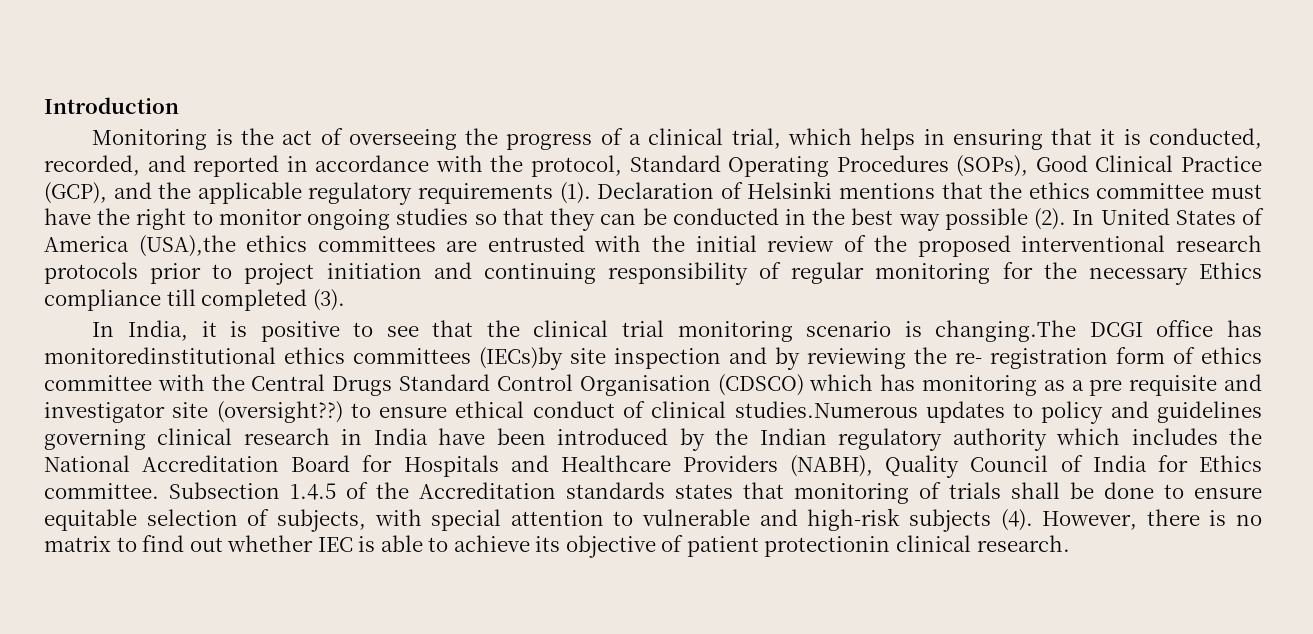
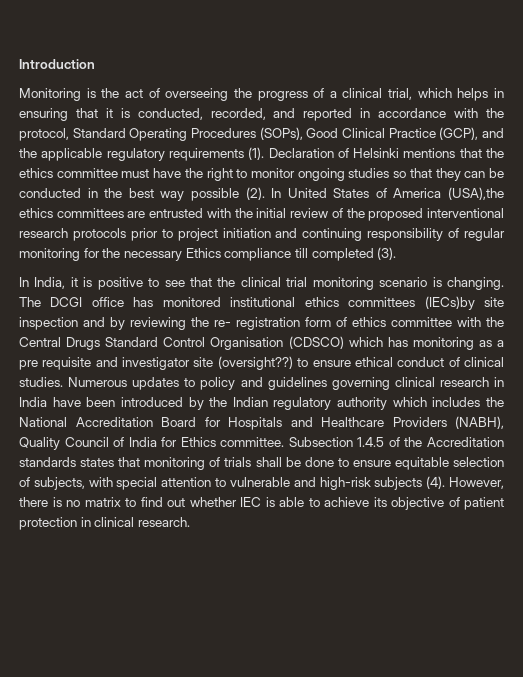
- In India, it is positive to see that the clinical trial monitoring scenario is changing.The DCGI office has monitoredinstitutional ethics committees (IECs)by site inspection and by reviewing the re- registration form of ethics committee with the Central Drugs Standard Control Organisation (CDSCO) which has monitoring as a pre requisite and investigator site (oversight??) to ensure ethical conduct of clinical studies.Numerous updates to policy and guidelines governing clinical research in India have been introduced by the Indian regulatory authority which includes the National Accreditation Board for Hospitals and Healthcare Providers (NABH), Quality Council of India for Ethics committee.
+ In India, it is positive to see that the clinical trial monitoring scenario is changing. The DCGI office has monitored institutional ethics committees (IECs)by site inspection and by reviewing the re- registration form of ethics committee with the Central Drugs Standard Control Organisation (CDSCO) which has monitoring as a pre requisite and investigator site (oversight??) to ensure ethical conduct of clinical studies. Numerous updates to policy and guidelines governing clinical research in India have been introduced by the Indian regulatory authority which includes the National Accreditation Board for Hospitals and Healthcare Providers (NABH), Quality Council of India for Ethics committee.
- However, there is no matrix to find out whether IEC is able to achieve its objective of patient protectionin clinical research.
+ However, there is no matrix to find out whether IEC is able to achieve its objective of patient protection in clinical research.

